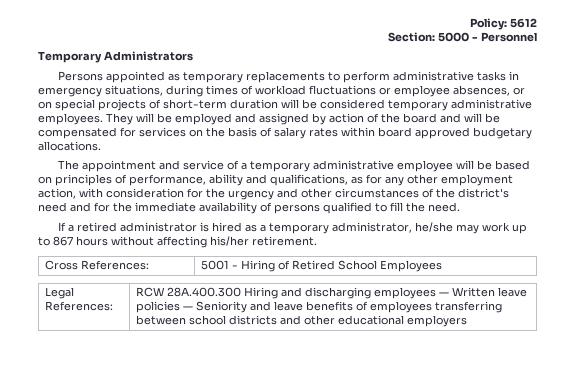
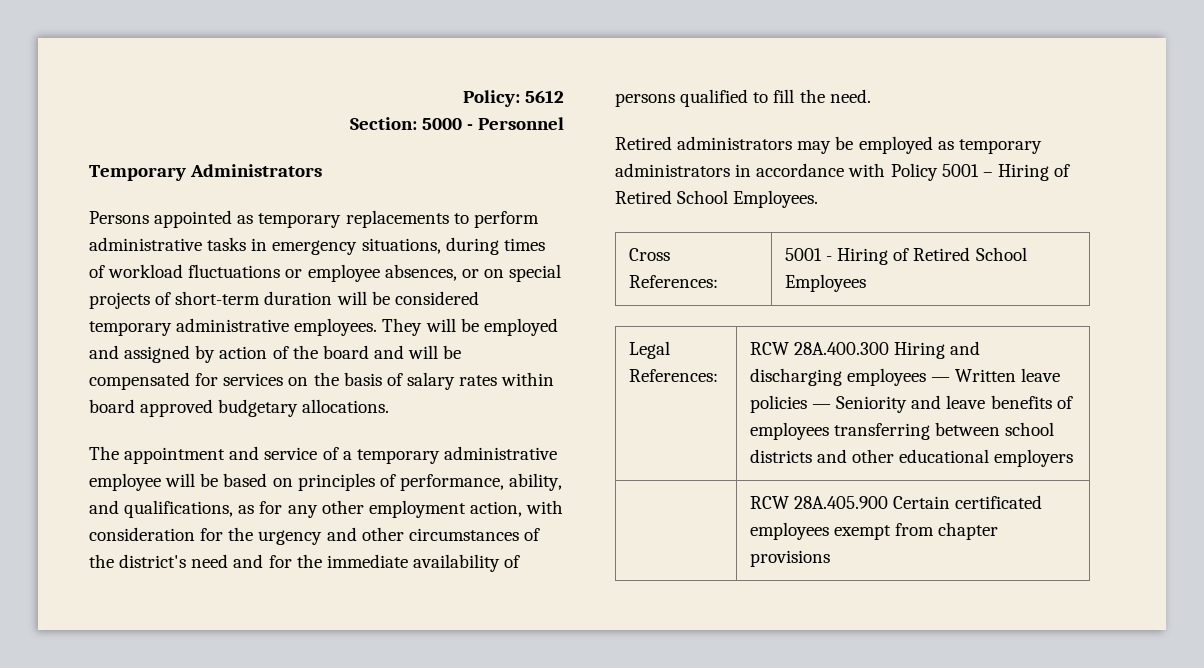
- The appointment and service of a temporary administrative employee will be based on principles of performance, ability and qualifications, as for any other employment action, with consideration for the urgency and other circumstances of the district's need and for the immediate availability of persons qualified to fill the need.
+ The appointment and service of a temporary administrative employee will be based on principles of performance, ability, and qualifications, as for any other employment action, with consideration for the urgency and other circumstances of the district's need and for the immediate availability of persons qualified to fill the need.
- If a retired administrator is hired as a temporary administrator, he/she may work up to 867 hours without affecting his/her retirement.
+ Retired administrators may be employed as temporary administrators in accordance with Policy 5001 – Hiring of Retired School Employees.
+ | RCW 28A.405.900 Certain certificated employees exempt from chapter provisions

